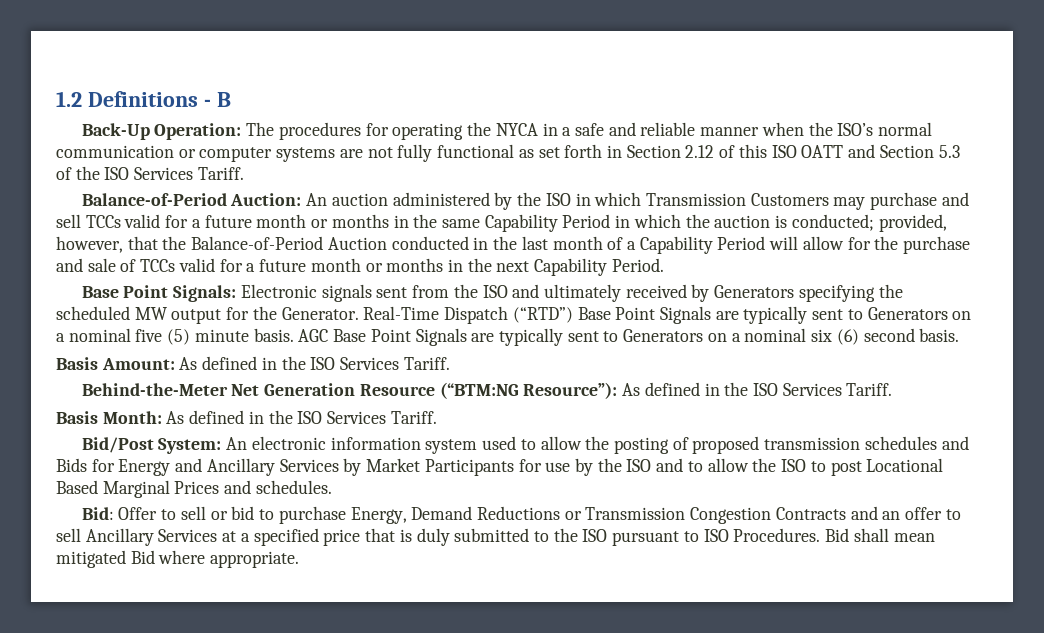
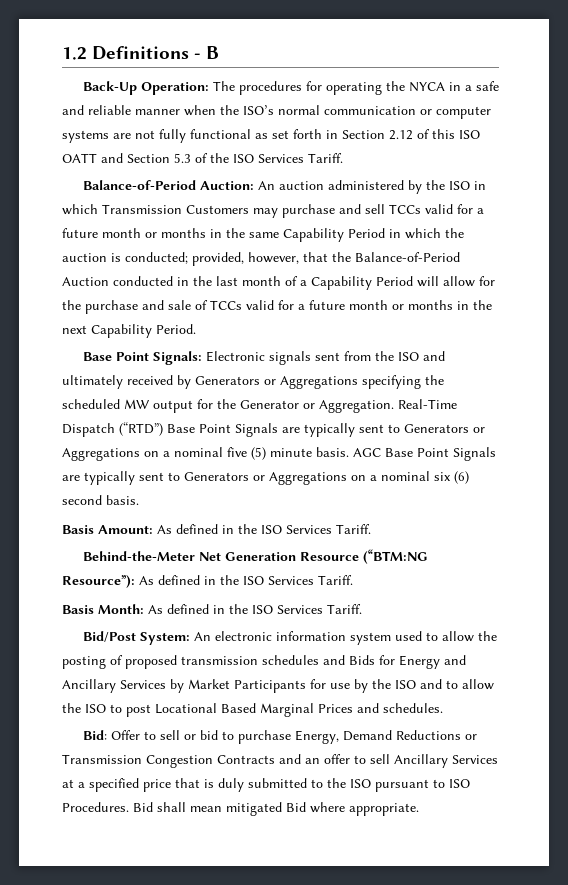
- Base Point Signals: Electronic signals sent from the ISO and ultimately received by Generators specifying the scheduled MW output for the Generator.
+ Base Point Signals: Electronic signals sent from the ISO and ultimately received by Generators or Aggregations specifying the scheduled MW output for the Generator or Aggregation.
- Real-Time Dispatch (“RTD”) Base Point Signals are typically sent to Generators on a nominal five (5) minute basis.
+ Real-Time Dispatch (“RTD”) Base Point Signals are typically sent to Generators or Aggregations on a nominal five (5) minute basis.
- AGC Base Point Signals are typically sent to Generators on a nominal six (6) second basis.
+ AGC Base Point Signals are typically sent to Generators or Aggregations on a nominal six (6) second basis.

